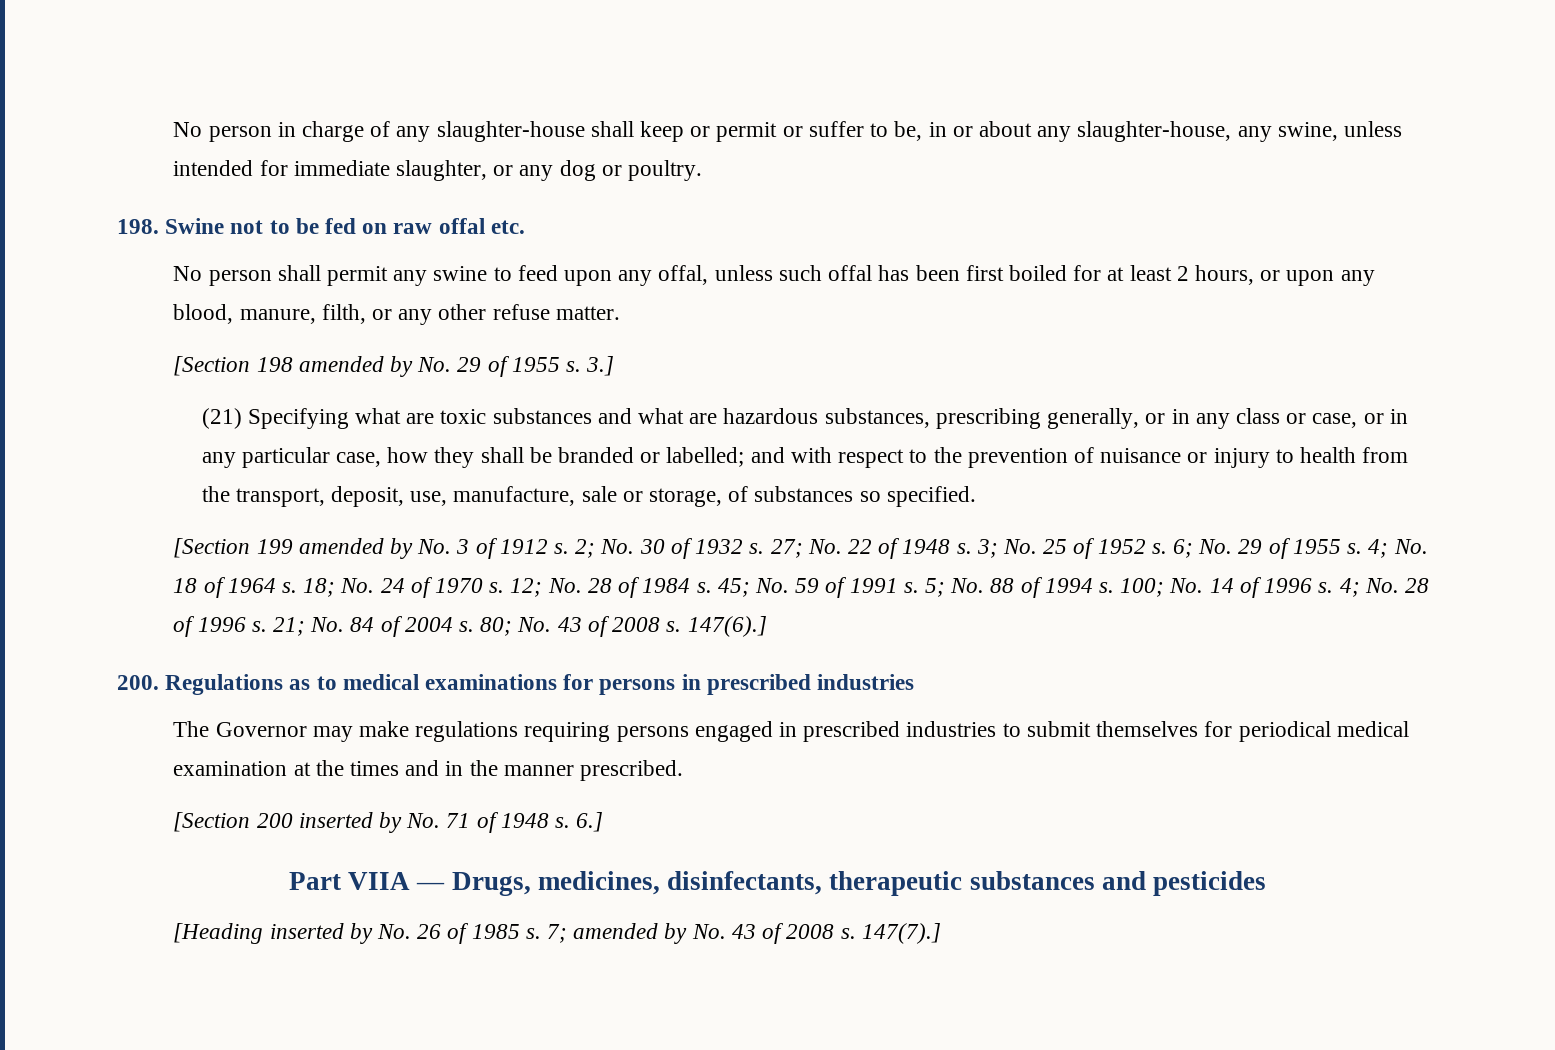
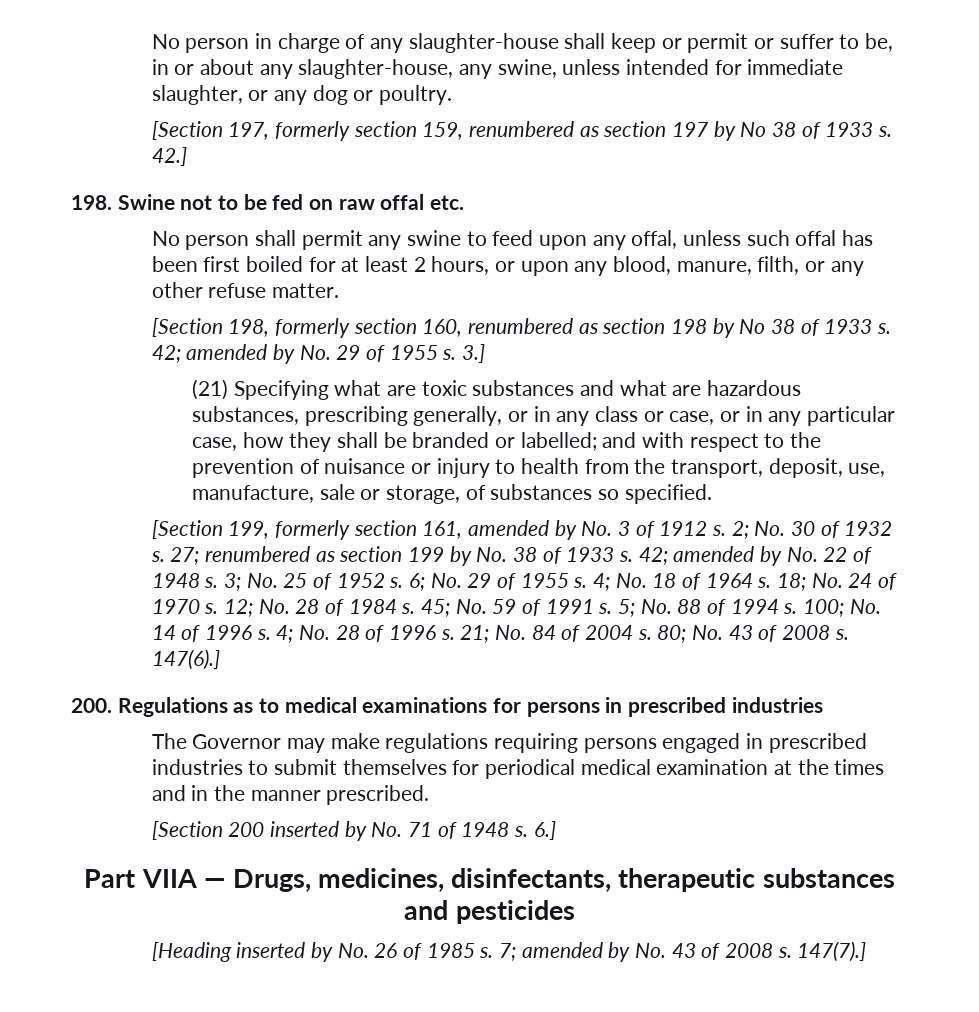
+ [Section 197, formerly section 159, renumbered as section 197 by No 38 of 1933 s. 42.]
- [Section 198 amended by No. 29 of 1955 s.
+ [Section 198, formerly section 160, renumbered as section 198 by No 38 of 1933 s. 42; amended by No. 29 of 1955 s.
- [Section 199 amended by No. 3 of 1912 s.
+ [Section 199, formerly section 161, amended by No. 3 of 1912 s.
- 27; No. 22 of 1948 s.
+ 27; renumbered as section 199 by No. 38 of 1933 s. 42; amended by No. 22 of 1948 s.

